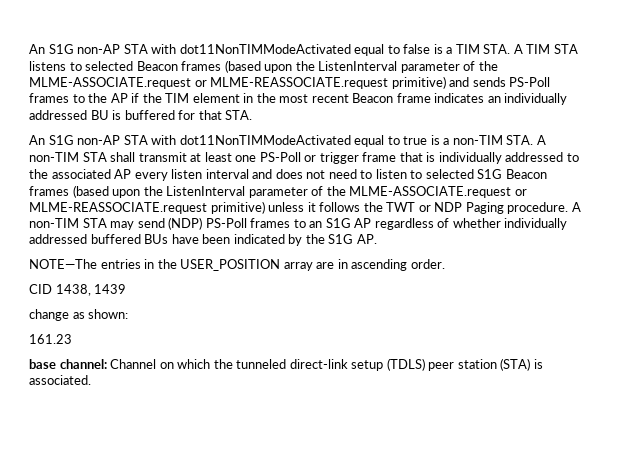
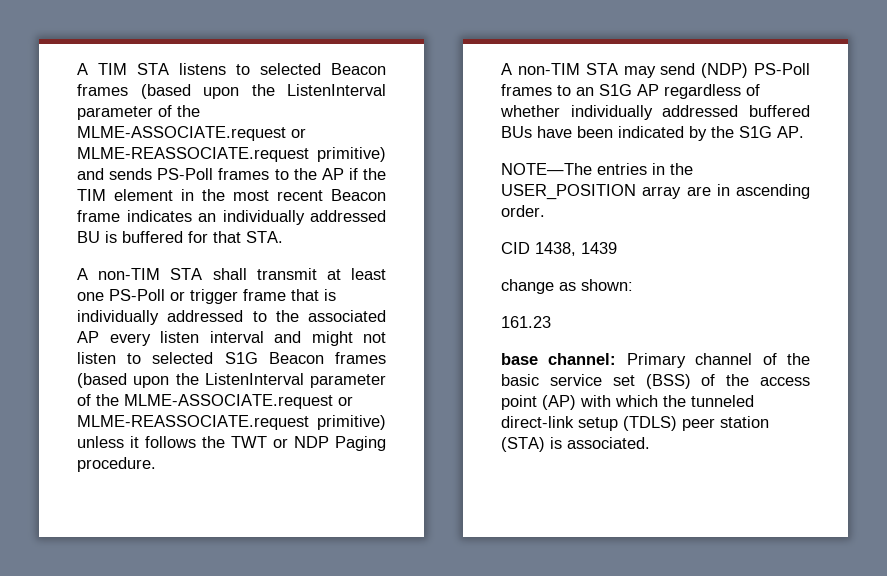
- An S1G non-AP STA with dot11NonTIMModeActivated equal to false is a TIM STA. A TIM STA listens to selected Beacon frames (based upon the ListenInterval parameter of the MLME-ASSOCIATE.request or MLME-REASSOCIATE.request primitive) and sends PS-Poll frames to the AP if the TIM element in the most recent Beacon frame indicates an individually addressed BU is buffered for that STA.
+ A TIM STA listens to selected Beacon frames (based upon the ListenInterval parameter of the MLME-ASSOCIATE.request or MLME-REASSOCIATE.request primitive) and sends PS-Poll frames to the AP if the TIM element in the most recent Beacon frame indicates an individually addressed BU is buffered for that STA.
- An S1G non-AP STA with dot11NonTIMModeActivated equal to true is a non-TIM STA. A non-TIM STA shall transmit at least one PS-Poll or trigger frame that is individually addressed to the associated AP every listen interval and does not need to listen to selected S1G Beacon frames (based upon the ListenInterval parameter of the MLME-ASSOCIATE.request or MLME-REASSOCIATE.request primitive) unless it follows the TWT or NDP Paging procedure. A non-TIM STA may send (NDP) PS-Poll frames to an S1G AP regardless of whether individually addressed buffered BUs have been indicated by the S1G AP.
+ A non-TIM STA shall transmit at least one PS-Poll or trigger frame that is individually addressed to the associated AP every listen interval and might not listen to selected S1G Beacon frames (based upon the ListenInterval parameter of the MLME-ASSOCIATE.request or MLME-REASSOCIATE.request primitive) unless it follows the TWT or NDP Paging procedure.
+ A non-TIM STA may send (NDP) PS-Poll frames to an S1G AP regardless of whether individually addressed buffered BUs have been indicated by the S1G AP.
- base channel: Channel on which the tunneled direct-link setup (TDLS) peer station (STA) is associated.
+ base channel: Primary channel of the basic service set (BSS) of the access point (AP) with which the tunneled direct-link setup (TDLS) peer station (STA) is associated.

